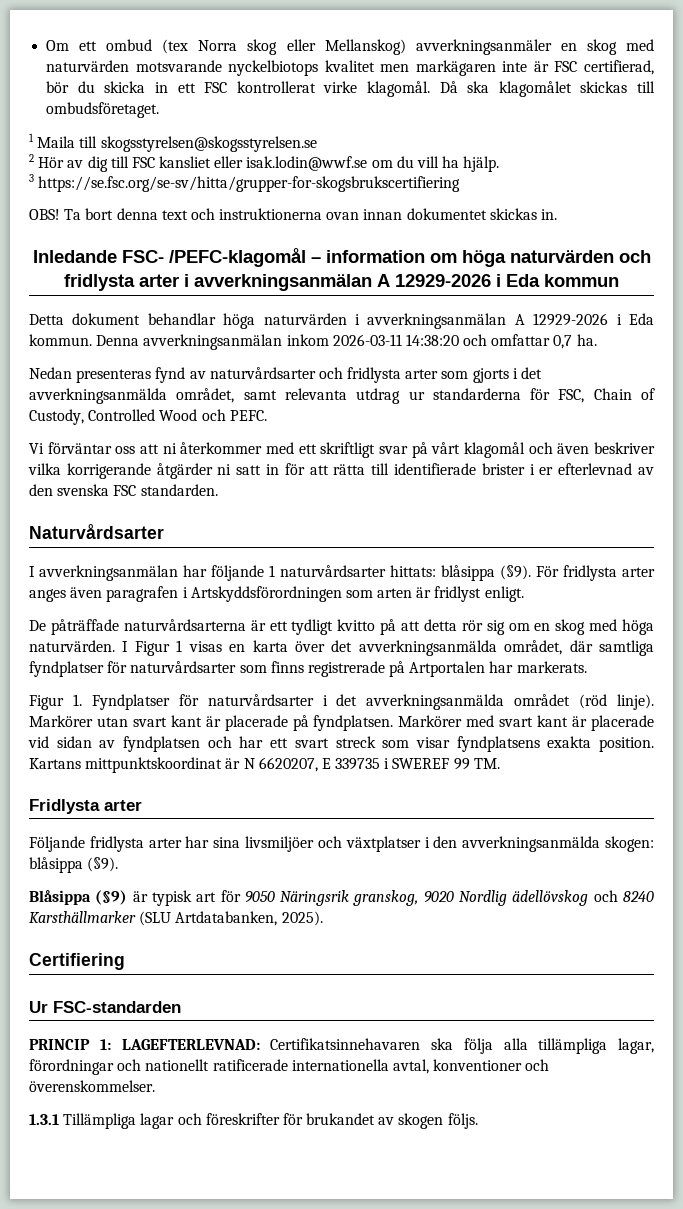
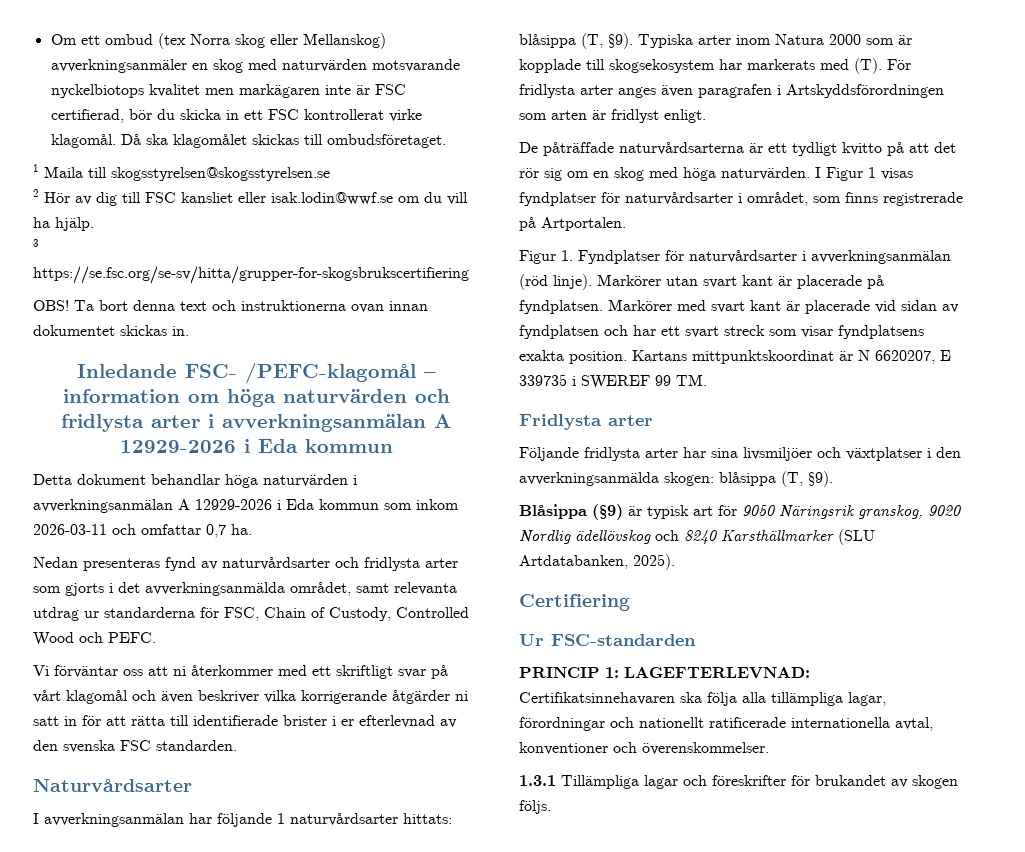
- Detta dokument behandlar höga naturvärden i avverkningsanmälan A 12929-2026 i Eda kommun. Denna avverkningsanmälan inkom 2026-03-11 14:38:20 och omfattar 0,7 ha.
+ Detta dokument behandlar höga naturvärden i avverkningsanmälan A 12929-2026 i Eda kommun som inkom 2026-03-11 och omfattar 0,7 ha.
- I avverkningsanmälan har följande 1 naturvårdsarter hittats: blåsippa (§9). För fridlysta arter anges även paragrafen i Artskyddsförordningen som arten är fridlyst enligt.
+ I avverkningsanmälan har följande 1 naturvårdsarter hittats: blåsippa (T, §9). Typiska arter inom Natura 2000 som är kopplade till skogsekosystem har markerats med (T). För fridlysta arter anges även paragrafen i Artskyddsförordningen som arten är fridlyst enligt.
- De påträffade naturvårdsarterna är ett tydligt kvitto på att detta rör sig om en skog med höga naturvärden.
+ De påträffade naturvårdsarterna är ett tydligt kvitto på att det rör sig om en skog med höga naturvärden.
- I Figur 1 visas en karta över det avverkningsanmälda området, där samtliga fyndplatser för naturvårdsarter som finns registrerade på Artportalen har markerats.
+ I Figur 1 visas fyndplatser för naturvårdsarter i området, som finns registrerade på Artportalen.
- Figur 1. Fyndplatser för naturvårdsarter i det avverkningsanmälda området (röd linje).
+ Figur 1. Fyndplatser för naturvårdsarter i avverkningsanmälan (röd linje).
- Följande fridlysta arter har sina livsmiljöer och växtplatser i den avverkningsanmälda skogen: blåsippa (§9).
+ Följande fridlysta arter har sina livsmiljöer och växtplatser i den avverkningsanmälda skogen: blåsippa (T, §9).

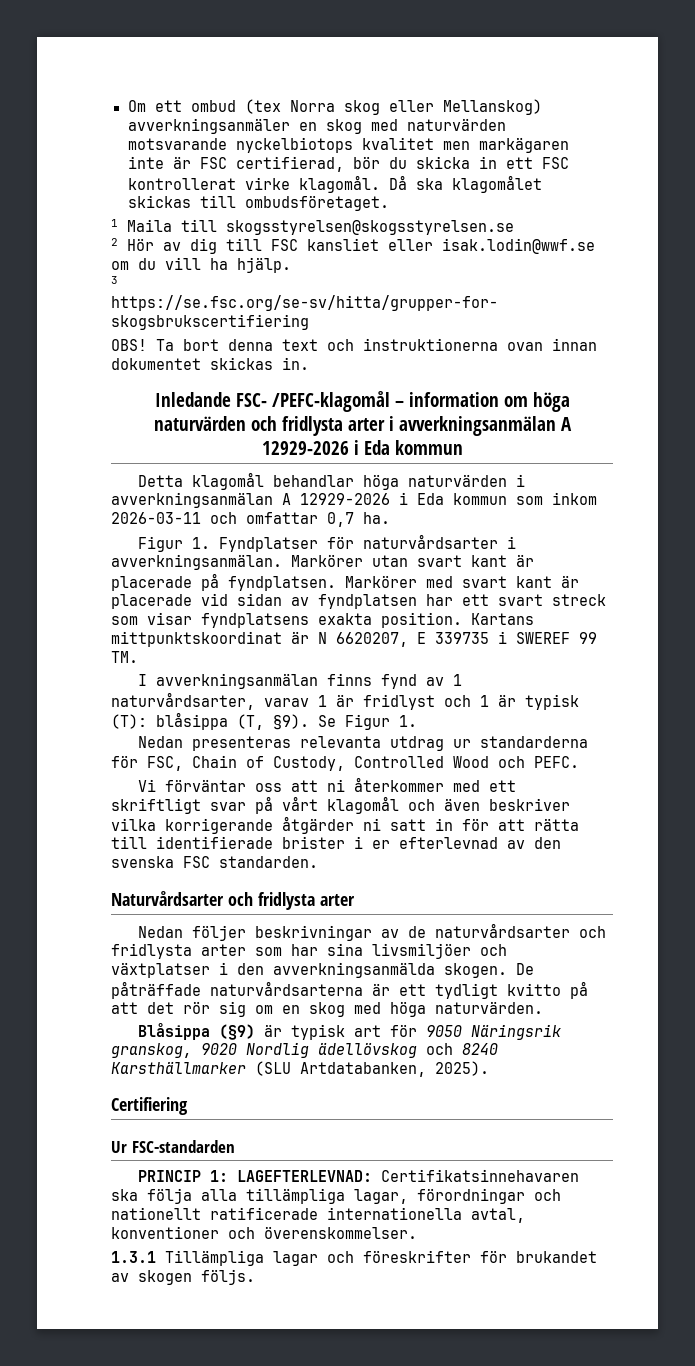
- Detta dokument behandlar höga naturvärden i avverkningsanmälan A 12929-2026 i Eda kommun som inkom 2026-03-11 och omfattar 0,7 ha.
+ Detta klagomål behandlar höga naturvärden i avverkningsanmälan A 12929-2026 i Eda kommun som inkom 2026-03-11 och omfattar 0,7 ha.
- Nedan presenteras fynd av naturvårdsarter och fridlysta arter som gjorts i det avverkningsanmälda området, samt relevanta utdrag ur standarderna för FSC, Chain of Custody, Controlled Wood och PEFC.
+ Figur 1. Fyndplatser för naturvårdsarter i avverkningsanmälan. Markörer utan svart kant är placerade på fyndplatsen. Markörer med svart kant är placerade vid sidan av fyndplatsen har ett svart streck som visar fyndplatsens exakta position. Kartans mittpunktskoordinat är N 6620207, E 339735 i SWEREF 99 TM.
+ I avverkningsanmälan finns fynd av 1 naturvårdsarter, varav 1 är fridlyst och 1 är typisk (T): blåsippa (T, §9). Se Figur 1.
+ Nedan presenteras relevanta utdrag ur standarderna för FSC, Chain of Custody, Controlled Wood och PEFC.
- Naturvårdsarter
- I avverkningsanmälan har följande 1 naturvårdsarter hittats: blåsippa (T, §9). Typiska arter inom Natura 2000 som är kopplade till skogsekosystem har markerats med (T). För fridlysta arter anges även paragrafen i Artskyddsförordningen som arten är fridlyst enligt.
- De påträffade naturvårdsarterna är ett tydligt kvitto på att det rör sig om en skog med höga naturvärden. I Figur 1 visas fyndplatser för naturvårdsarter i området, som finns registrerade på Artportalen.
- Figur 1. Fyndplatser för naturvårdsarter i avverkningsanmälan (röd linje). Markörer utan svart kant är placerade på fyndplatsen. Markörer med svart kant är placerade vid sidan av fyndplatsen och har ett svart streck som visar fyndplatsens exakta position. Kartans mittpunktskoordinat är N 6620207, E 339735 i SWEREF 99 TM.
- Fridlysta arter
- Följande fridlysta arter har sina livsmiljöer och växtplatser i den avverkningsanmälda skogen: blåsippa (T, §9).
+ Naturvårdsarter och fridlysta arter
+ Nedan följer beskrivningar av de naturvårdsarter och fridlysta arter som har sina livsmiljöer och växtplatser i den avverkningsanmälda skogen. De påträffade naturvårdsarterna är ett tydligt kvitto på att det rör sig om en skog med höga naturvärden.

